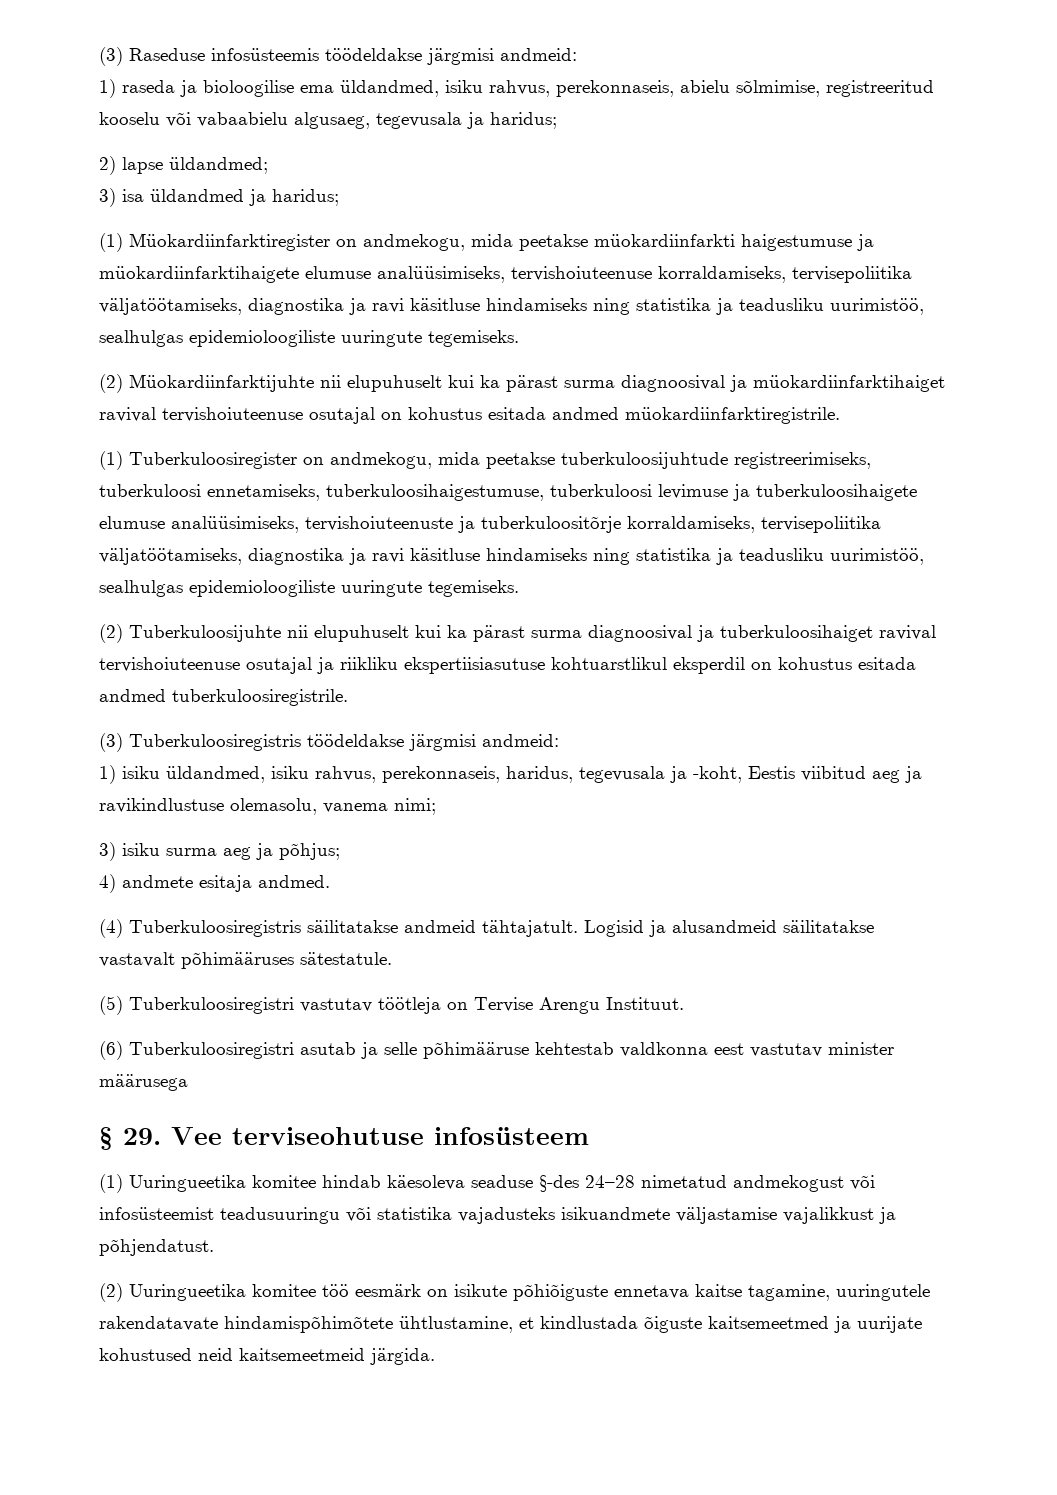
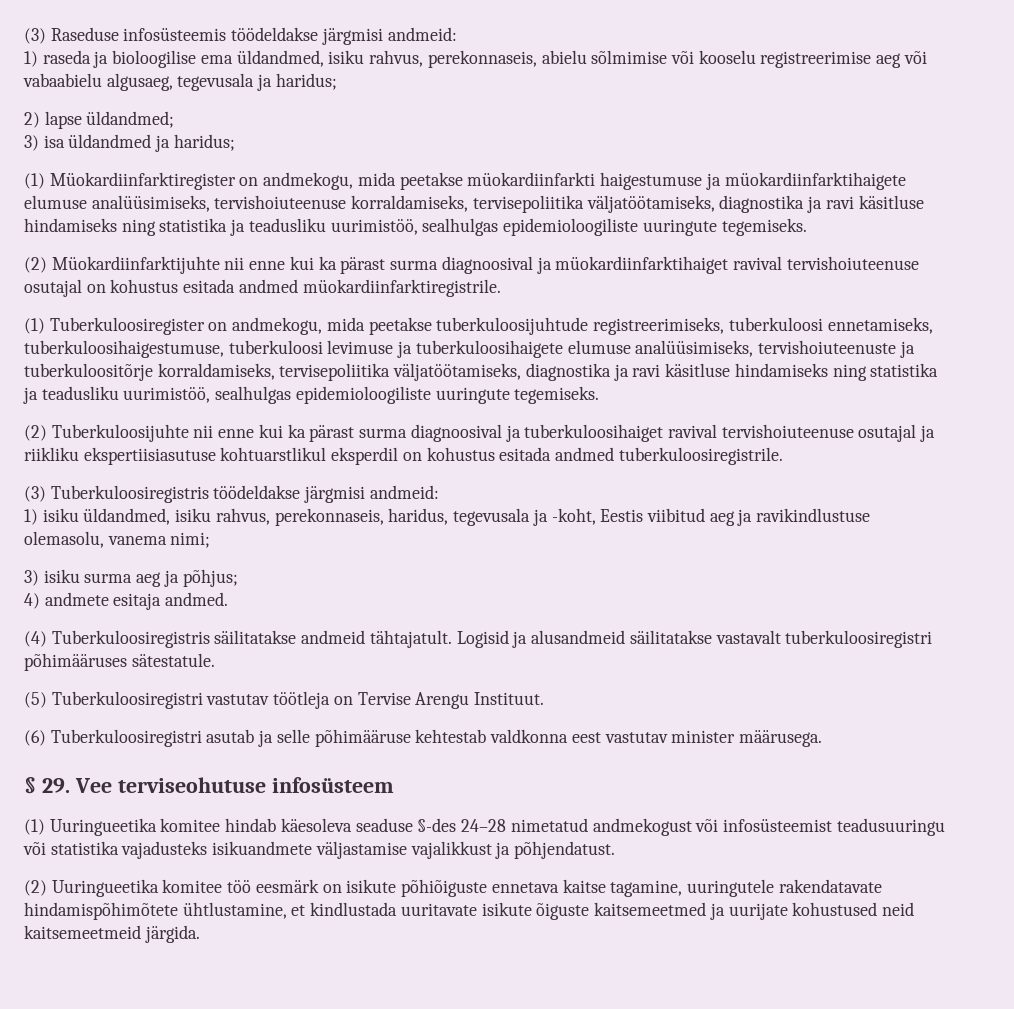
- 1) raseda ja bioloogilise ema üldandmed, isiku rahvus, perekonnaseis, abielu sõlmimise, registreeritud kooselu või vabaabielu algusaeg, tegevusala ja haridus;
+ 1) raseda ja bioloogilise ema üldandmed, isiku rahvus, perekonnaseis, abielu sõlmimise või kooselu registreerimise aeg või vabaabielu algusaeg, tegevusala ja haridus;
- (2) Müokardiinfarktijuhte nii elupuhuselt kui ka pärast surma diagnoosival ja müokardiinfarktihaiget ravival tervishoiuteenuse osutajal on kohustus esitada andmed müokardiinfarktiregistrile.
+ (2) Müokardiinfarktijuhte nii enne kui ka pärast surma diagnoosival ja müokardiinfarktihaiget ravival tervishoiuteenuse osutajal on kohustus esitada andmed müokardiinfarktiregistrile.
- (2) Tuberkuloosijuhte nii elupuhuselt kui ka pärast surma diagnoosival ja tuberkuloosihaiget ravival tervishoiuteenuse osutajal ja riikliku ekspertiisiasutuse kohtuarstlikul eksperdil on kohustus esitada andmed tuberkuloosiregistrile.
+ (2) Tuberkuloosijuhte nii enne kui ka pärast surma diagnoosival ja tuberkuloosihaiget ravival tervishoiuteenuse osutajal ja riikliku ekspertiisiasutuse kohtuarstlikul eksperdil on kohustus esitada andmed tuberkuloosiregistrile.
- Logisid ja alusandmeid säilitatakse vastavalt põhimääruses sätestatule.
+ Logisid ja alusandmeid säilitatakse vastavalt tuberkuloosiregistri põhimääruses sätestatule.
- (6) Tuberkuloosiregistri asutab ja selle põhimääruse kehtestab valdkonna eest vastutav minister määrusega
+ (6) Tuberkuloosiregistri asutab ja selle põhimääruse kehtestab valdkonna eest vastutav minister määrusega.
- (2) Uuringueetika komitee töö eesmärk on isikute põhiõiguste ennetava kaitse tagamine, uuringutele rakendatavate hindamispõhimõtete ühtlustamine, et kindlustada õiguste kaitsemeetmed ja uurijate kohustused neid kaitsemeetmeid järgida.
+ (2) Uuringueetika komitee töö eesmärk on isikute põhiõiguste ennetava kaitse tagamine, uuringutele rakendatavate hindamispõhimõtete ühtlustamine, et kindlustada uuritavate isikute õiguste kaitsemeetmed ja uurijate kohustused neid kaitsemeetmeid järgida.

